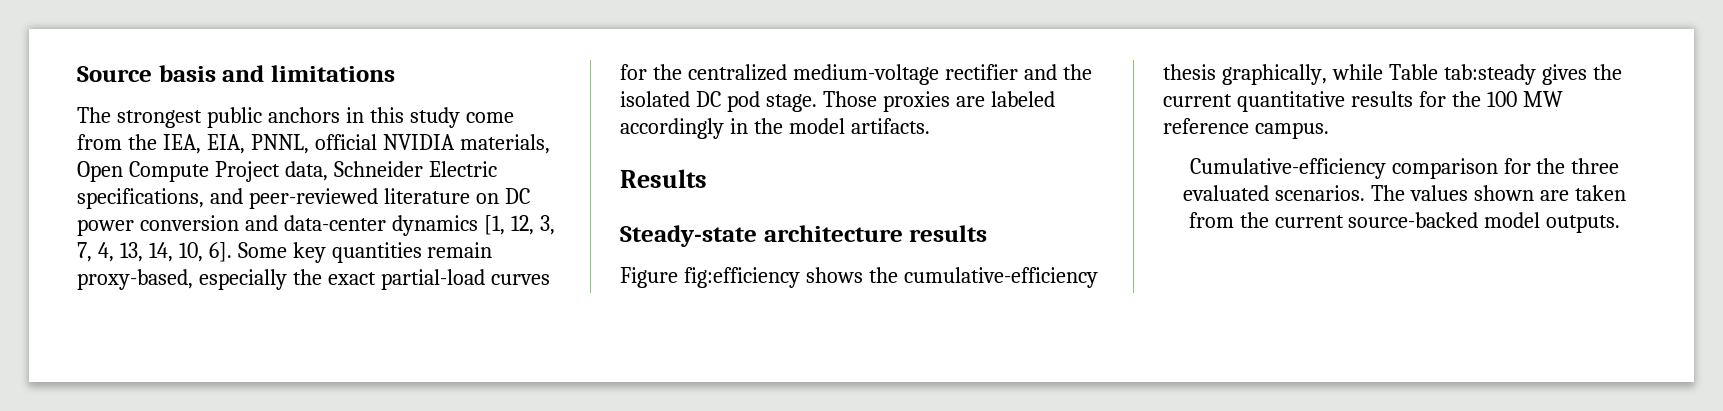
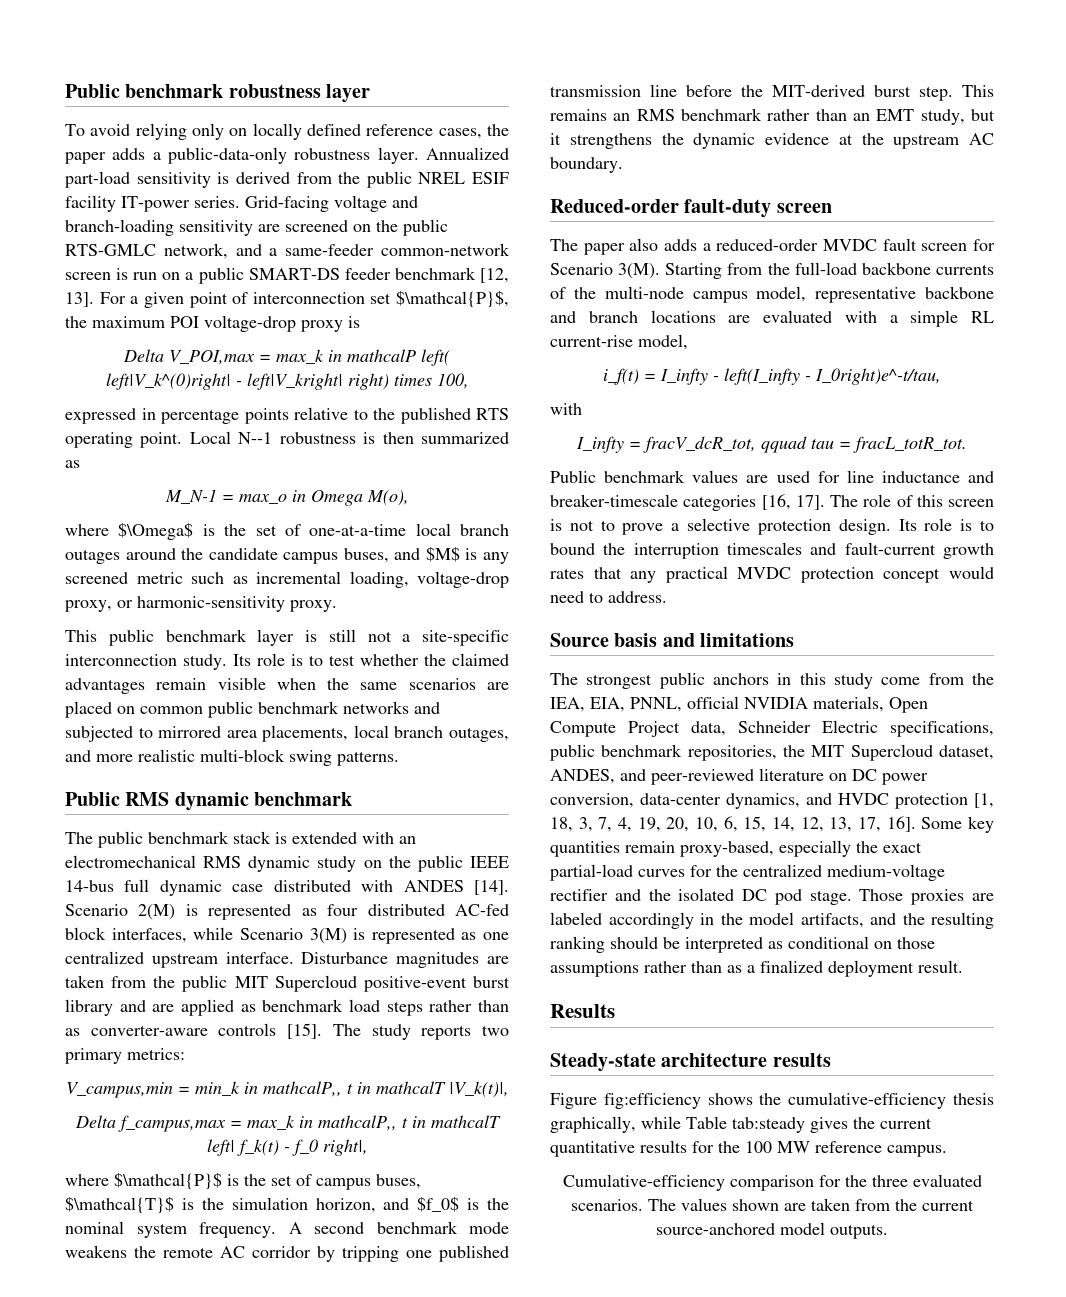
+ Public benchmark robustness layer
+ To avoid relying only on locally defined reference cases, the paper adds a public-data-only robustness layer. Annualized part-load sensitivity is derived from the public NREL ESIF facility IT-power series. Grid-facing voltage and branch-loading sensitivity are screened on the public RTS-GMLC network, and a same-feeder common-network screen is run on a public SMART-DS feeder benchmark [12, 13]. For a given point of interconnection set $\mathcal{P}$, the maximum POI voltage-drop proxy is
+ Delta V_POI,max = max_k in mathcalP left( left|V_k^(0)right| - left|V_kright| right) times 100,
+ expressed in percentage points relative to the published RTS operating point. Local N--1 robustness is then summarized as
+ M_N-1 = max_o in Omega M(o),
+ where $\Omega$ is the set of one-at-a-time local branch outages around the candidate campus buses, and $M$ is any screened metric such as incremental loading, voltage-drop proxy, or harmonic-sensitivity proxy.
+ This public benchmark layer is still not a site-specific interconnection study. Its role is to test whether the claimed advantages remain visible when the same scenarios are placed on common public benchmark networks and subjected to mirrored area placements, local branch outages, and more realistic multi-block swing patterns.
+ Public RMS dynamic benchmark
+ The public benchmark stack is extended with an electromechanical RMS dynamic study on the public IEEE 14-bus full dynamic case distributed with ANDES [14]. Scenario 2(M) is represented as four distributed AC-fed block interfaces, while Scenario 3(M) is represented as one centralized upstream interface. Disturbance magnitudes are taken from the public MIT Supercloud positive-event burst library and are applied as benchmark load steps rather than as converter-aware controls [15]. The study reports two primary metrics:
+ V_campus,min = min_k in mathcalP,, t in mathcalT |V_k(t)|,
+ Delta f_campus,max = max_k in mathcalP,, t in mathcalT left| f_k(t) - f_0 right|,
+ where $\mathcal{P}$ is the set of campus buses, $\mathcal{T}$ is the simulation horizon, and $f_0$ is the nominal system frequency. A second benchmark mode weakens the remote AC corridor by tripping one published transmission line before the MIT-derived burst step. This remains an RMS benchmark rather than an EMT study, but it strengthens the dynamic evidence at the upstream AC boundary.
+ Reduced-order fault-duty screen
+ The paper also adds a reduced-order MVDC fault screen for Scenario 3(M). Starting from the full-load backbone currents of the multi-node campus model, representative backbone and branch locations are evaluated with a simple RL current-rise model,
+ i_f(t) = I_infty - left(I_infty - I_0right)e^-t/tau,
+ with
+ I_infty = fracV_dcR_tot, qquad tau = fracL_totR_tot.
+ Public benchmark values are used for line inductance and breaker-timescale categories [16, 17]. The role of this screen is not to prove a selective protection design. Its role is to bound the interruption timescales and fault-current growth rates that any practical MVDC protection concept would need to address.
- The strongest public anchors in this study come from the IEA, EIA, PNNL, official NVIDIA materials, Open Compute Project data, Schneider Electric specifications, and peer-reviewed literature on DC power conversion and data-center dynamics [1, 12, 3, 7, 4, 13, 14, 10, 6].
+ The strongest public anchors in this study come from the IEA, EIA, PNNL, official NVIDIA materials, Open Compute Project data, Schneider Electric specifications, public benchmark repositories, the MIT Supercloud dataset, ANDES, and peer-reviewed literature on DC power conversion, data-center dynamics, and HVDC protection [1, 18, 3, 7, 4, 19, 20, 10, 6, 15, 14, 12, 13, 17, 16].
- Those proxies are labeled accordingly in the model artifacts.
+ Those proxies are labeled accordingly in the model artifacts, and the resulting ranking should be interpreted as conditional on those assumptions rather than as a finalized deployment result.
- The values shown are taken from the current source-backed model outputs.
+ The values shown are taken from the current source-anchored model outputs.

